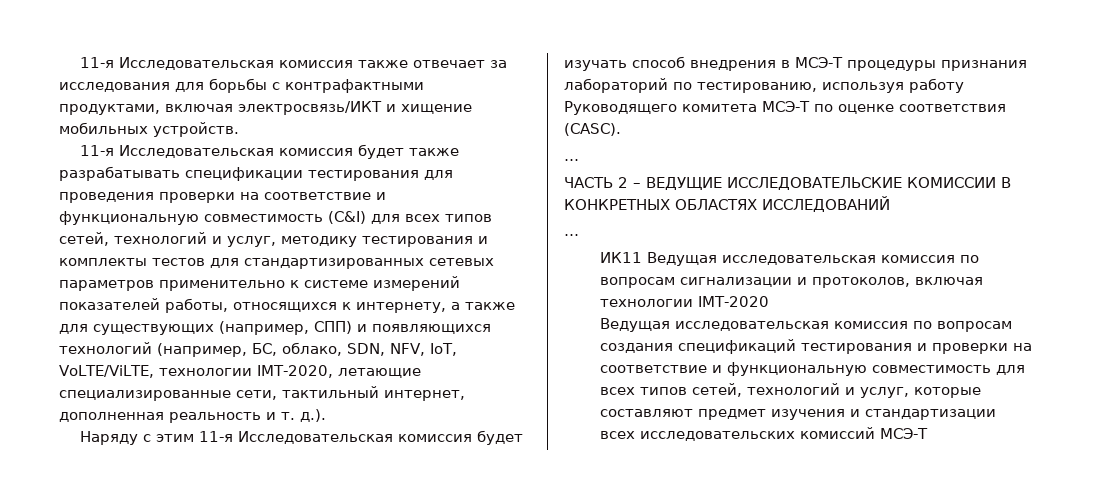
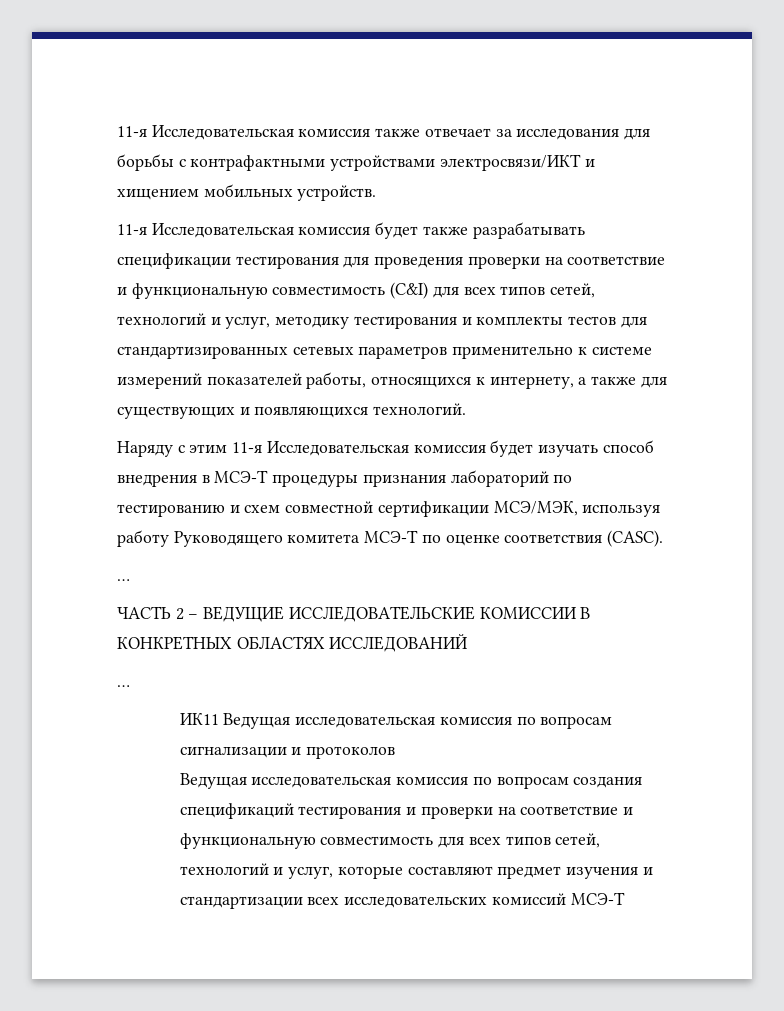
- 11-я Исследовательская комиссия также отвечает за исследования для борьбы с контрафактными продуктами, включая электросвязь/ИКТ и хищение мобильных устройств.
+ 11-я Исследовательская комиссия также отвечает за исследования для борьбы с контрафактными устройствами электросвязи/ИКТ и хищением мобильных устройств.
- 11-я Исследовательская комиссия будет также разрабатывать спецификации тестирования для проведения проверки на соответствие и функциональную совместимость (C&I) для всех типов сетей, технологий и услуг, методику тестирования и комплекты тестов для стандартизированных сетевых параметров применительно к системе измерений показателей работы, относящихся к интернету, а также для существующих (например, СПП) и появляющихся технологий (например, БС, облако, SDN, NFV, IoT, VoLTE/ViLTE, технологии IMT-2020, летающие специализированные сети, тактильный интернет, дополненная реальность и т. д.).
+ 11-я Исследовательская комиссия будет также разрабатывать спецификации тестирования для проведения проверки на соответствие и функциональную совместимость (C&I) для всех типов сетей, технологий и услуг, методику тестирования и комплекты тестов для стандартизированных сетевых параметров применительно к системе измерений показателей работы, относящихся к интернету, а также для существующих и появляющихся технологий.
- Наряду с этим 11-я Исследовательская комиссия будет изучать способ внедрения в МСЭ-Т процедуры признания лабораторий по тестированию, используя работу Руководящего комитета МСЭ-Т по оценке соответствия (CASC).
+ Наряду с этим 11-я Исследовательская комиссия будет изучать способ внедрения в МСЭ-Т процедуры признания лабораторий по тестированию и схем совместной сертификации МСЭ/МЭК, используя работу Руководящего комитета МСЭ-Т по оценке соответствия (CASC).
- ИК11 Ведущая исследовательская комиссия по вопросам сигнализации и протоколов, включая технологии IMT-2020
+ ИК11 Ведущая исследовательская комиссия по вопросам сигнализации и протоколов

